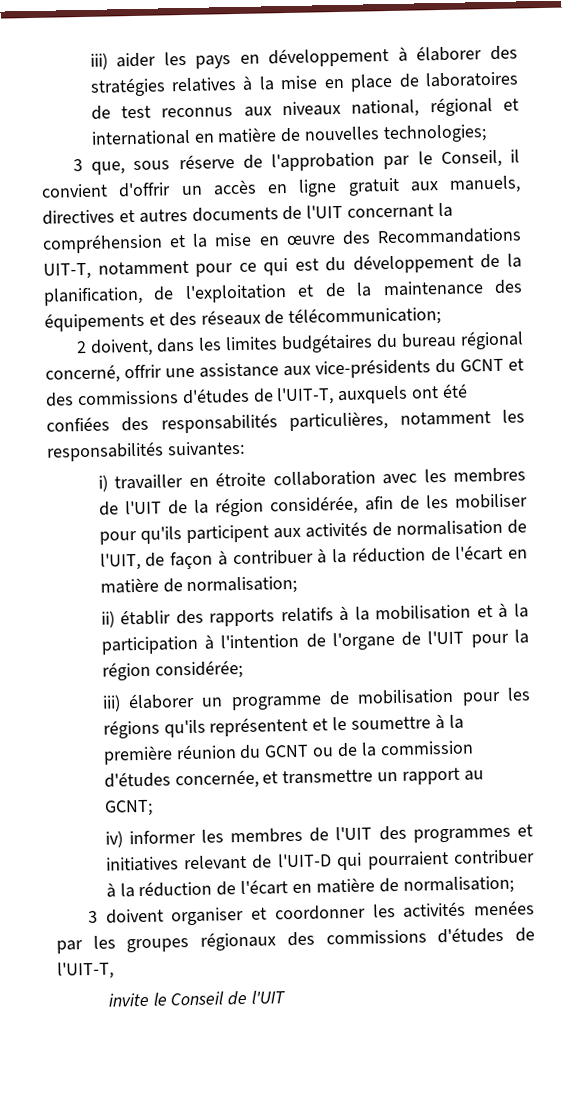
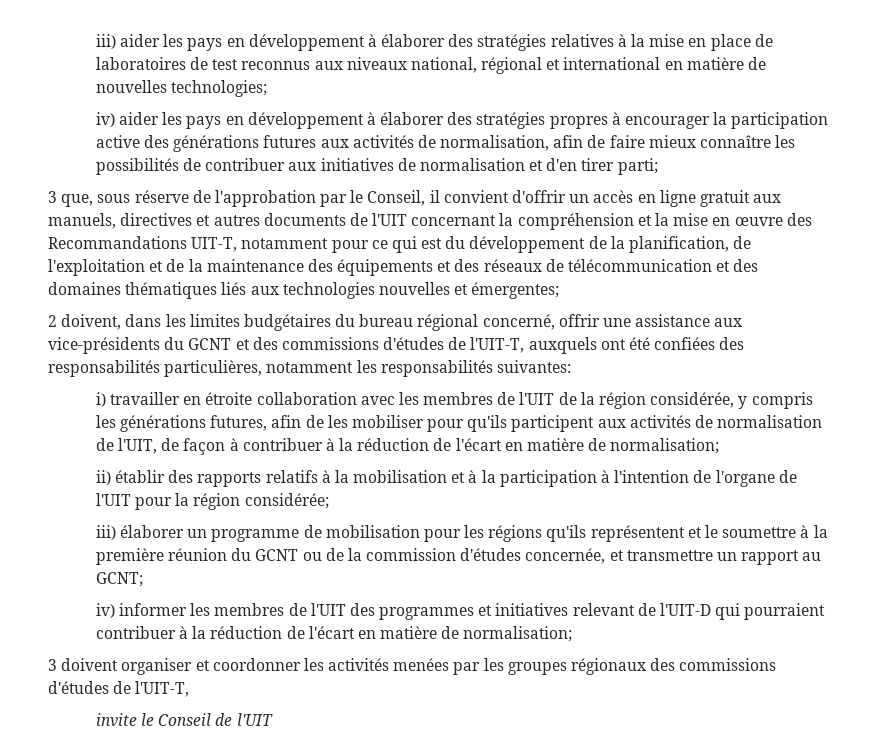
+ iv) aider les pays en développement à élaborer des stratégies propres à encourager la participation active des générations futures aux activités de normalisation, afin de faire mieux connaître les possibilités de contribuer aux initiatives de normalisation et d'en tirer parti;
- 3 que, sous réserve de l'approbation par le Conseil, il convient d'offrir un accès en ligne gratuit aux manuels, directives et autres documents de l'UIT concernant la compréhension et la mise en œuvre des Recommandations UIT-T, notamment pour ce qui est du développement de la planification, de l'exploitation et de la maintenance des équipements et des réseaux de télécommunication;
+ 3 que, sous réserve de l'approbation par le Conseil, il convient d'offrir un accès en ligne gratuit aux manuels, directives et autres documents de l'UIT concernant la compréhension et la mise en œuvre des Recommandations UIT-T, notamment pour ce qui est du développement de la planification, de l'exploitation et de la maintenance des équipements et des réseaux de télécommunication et des domaines thématiques liés aux technologies nouvelles et émergentes;
- i) travailler en étroite collaboration avec les membres de l'UIT de la région considérée, afin de les mobiliser pour qu'ils participent aux activités de normalisation de l'UIT, de façon à contribuer à la réduction de l'écart en matière de normalisation;
+ i) travailler en étroite collaboration avec les membres de l'UIT de la région considérée, y compris les générations futures, afin de les mobiliser pour qu'ils participent aux activités de normalisation de l'UIT, de façon à contribuer à la réduction de l'écart en matière de normalisation;

